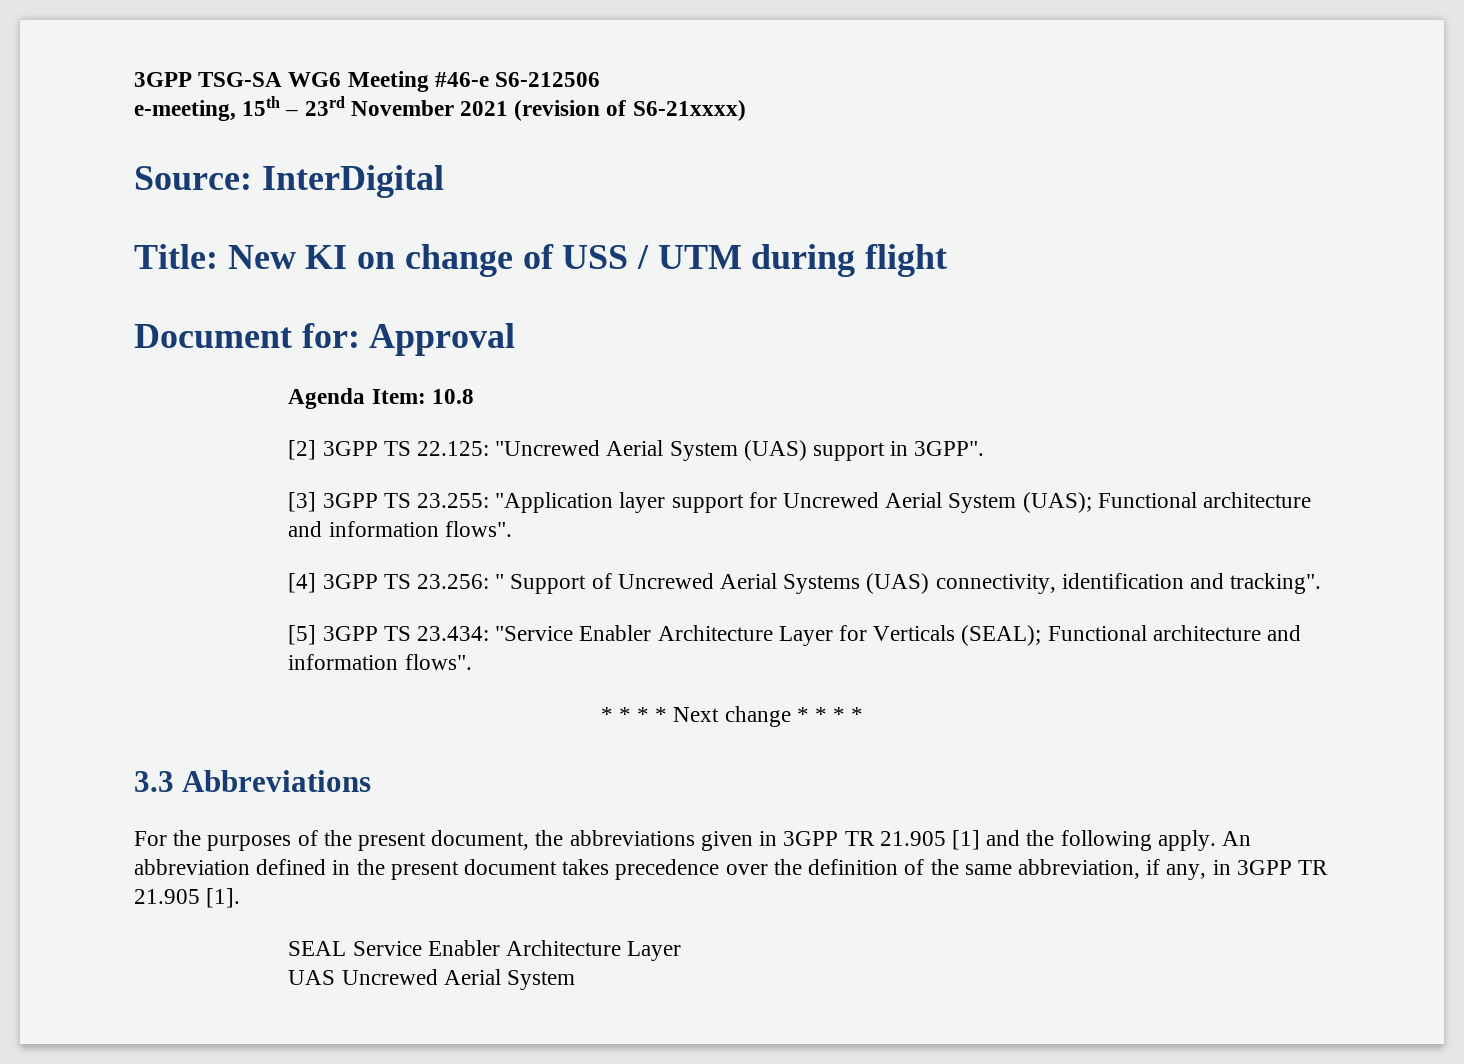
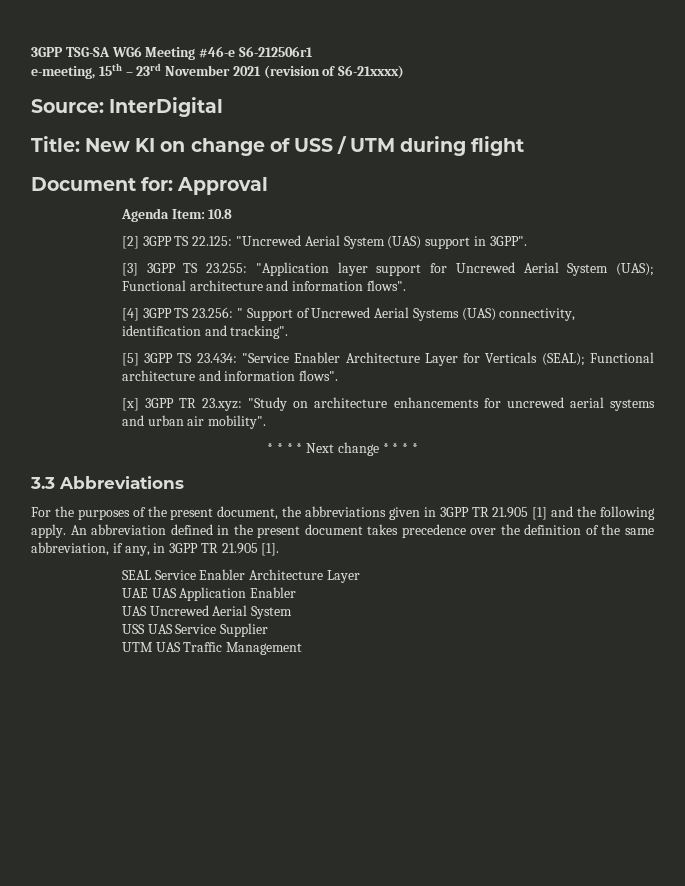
- 3GPP TSG-SA WG6 Meeting #46-e S6-212506
+ 3GPP TSG-SA WG6 Meeting #46-e S6-212506r1
+ [x] 3GPP TR 23.xyz: "Study on architecture enhancements for uncrewed aerial systems and urban air mobility".
+ UAE UAS Application Enabler
+ USS UAS Service Supplier
+ UTM UAS Traffic Management

